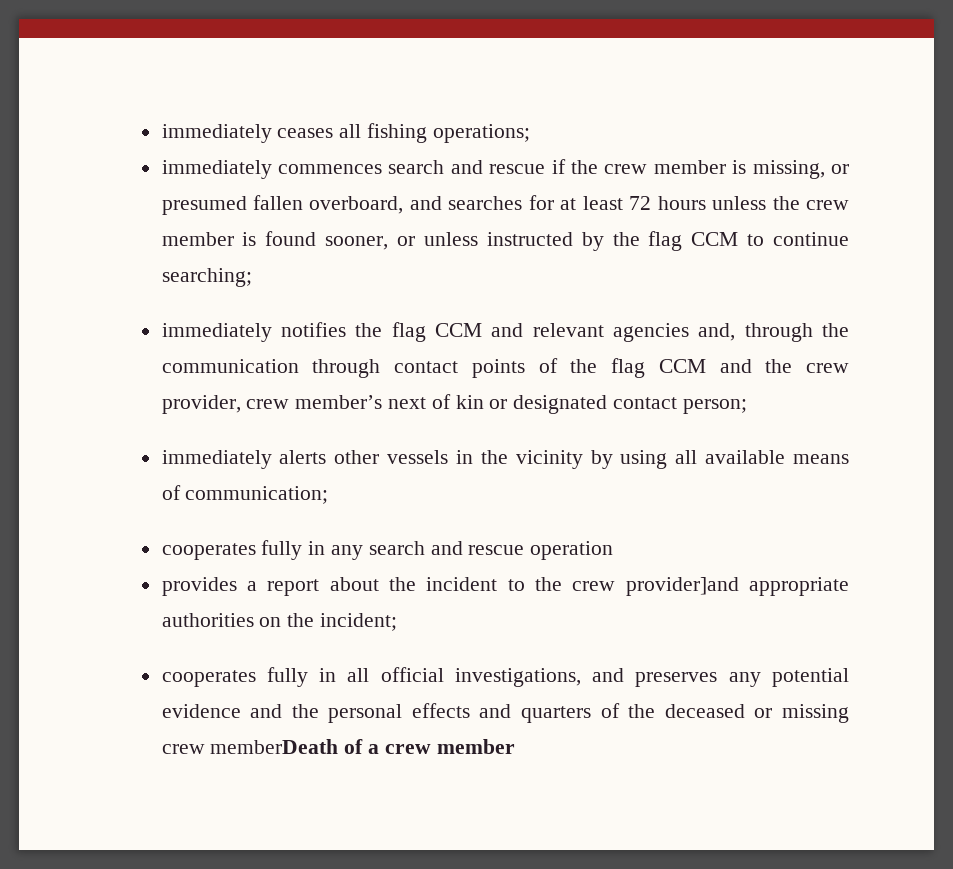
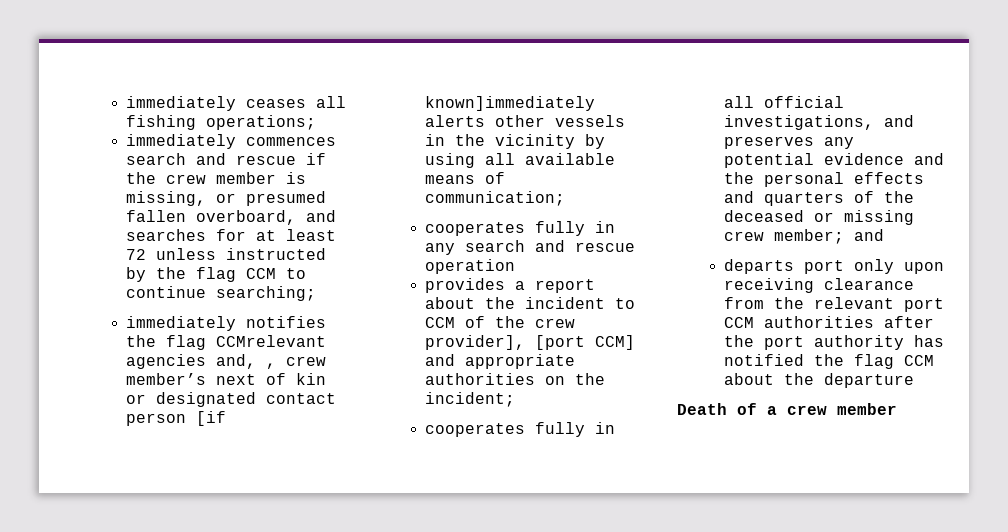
- immediately commences search and rescue if the crew member is missing, or presumed fallen overboard, and searches for at least 72 hours unless the crew member is found sooner, or unless instructed by the flag CCM to continue searching;
+ immediately commences search and rescue if the crew member is missing, or presumed fallen overboard, and searches for at least 72 unless instructed by the flag CCM to continue searching;
- immediately notifies the flag CCM and relevant agencies and, through the communication through contact points of the flag CCM and the crew provider, crew member’s next of kin or designated contact person;
- immediately alerts other vessels in the vicinity by using all available means of communication;
+ immediately notifies the flag CCMrelevant agencies and, , crew member’s next of kin or designated contact person [if known]immediately alerts other vessels in the vicinity by using all available means of communication;
- provides a report about the incident to the crew provider]and appropriate authorities on the incident;
+ provides a report about the incident to CCM of the crew provider], [port CCM] and appropriate authorities on the incident;
- cooperates fully in all official investigations, and preserves any potential evidence and the personal effects and quarters of the deceased or missing crew memberDeath of a crew member
+ cooperates fully in all official investigations, and preserves any potential evidence and the personal effects and quarters of the deceased or missing crew member; and
+ departs port only upon receiving clearance from the relevant port CCM authorities after the port authority has notified the flag CCM about the departure
+ Death of a crew member

